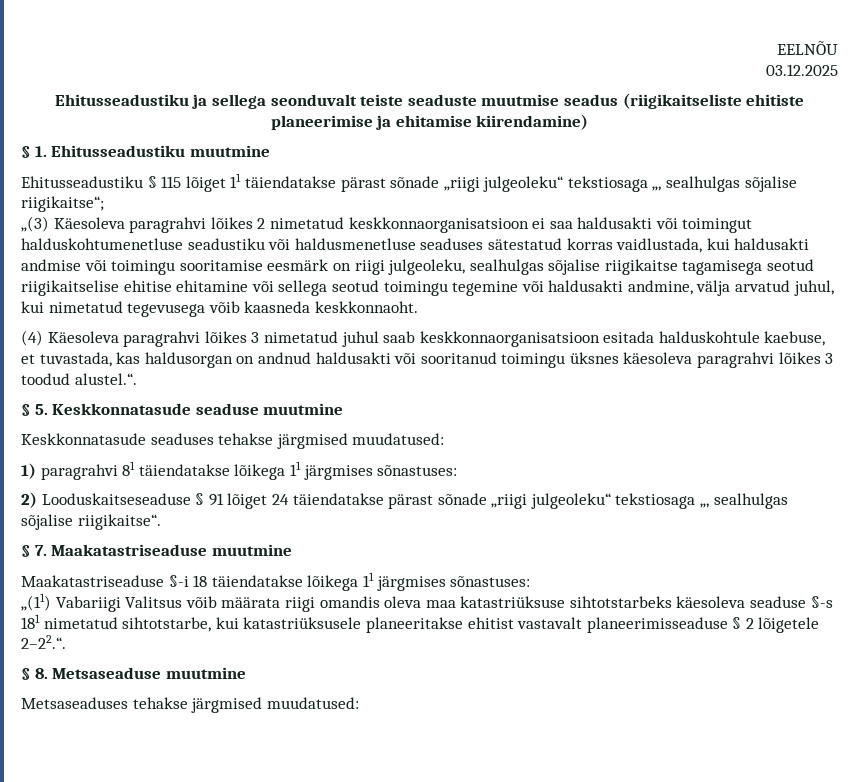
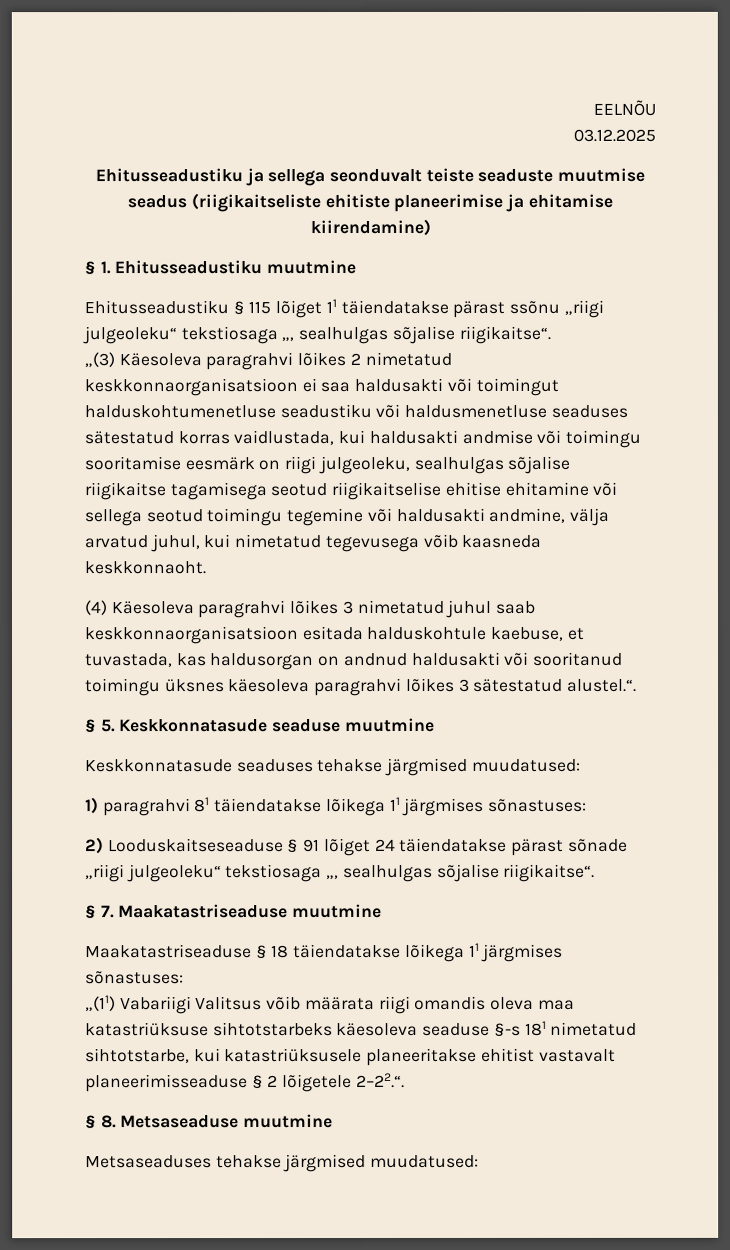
- Ehitusseadustiku § 115 lõiget 11 täiendatakse pärast sõnade „riigi julgeoleku“ tekstiosaga „, sealhulgas sõjalise riigikaitse“;
+ Ehitusseadustiku § 115 lõiget 11 täiendatakse pärast ssõnu „riigi julgeoleku“ tekstiosaga „, sealhulgas sõjalise riigikaitse“.
- (4) Käesoleva paragrahvi lõikes 3 nimetatud juhul saab keskkonnaorganisatsioon esitada halduskohtule kaebuse, et tuvastada, kas haldusorgan on andnud haldusakti või sooritanud toimingu üksnes käesoleva paragrahvi lõikes 3 toodud alustel.“.
+ (4) Käesoleva paragrahvi lõikes 3 nimetatud juhul saab keskkonnaorganisatsioon esitada halduskohtule kaebuse, et tuvastada, kas haldusorgan on andnud haldusakti või sooritanud toimingu üksnes käesoleva paragrahvi lõikes 3 sätestatud alustel.“.
- Maakatastriseaduse §-i 18 täiendatakse lõikega 11 järgmises sõnastuses:
+ Maakatastriseaduse § 18 täiendatakse lõikega 11 järgmises sõnastuses:

